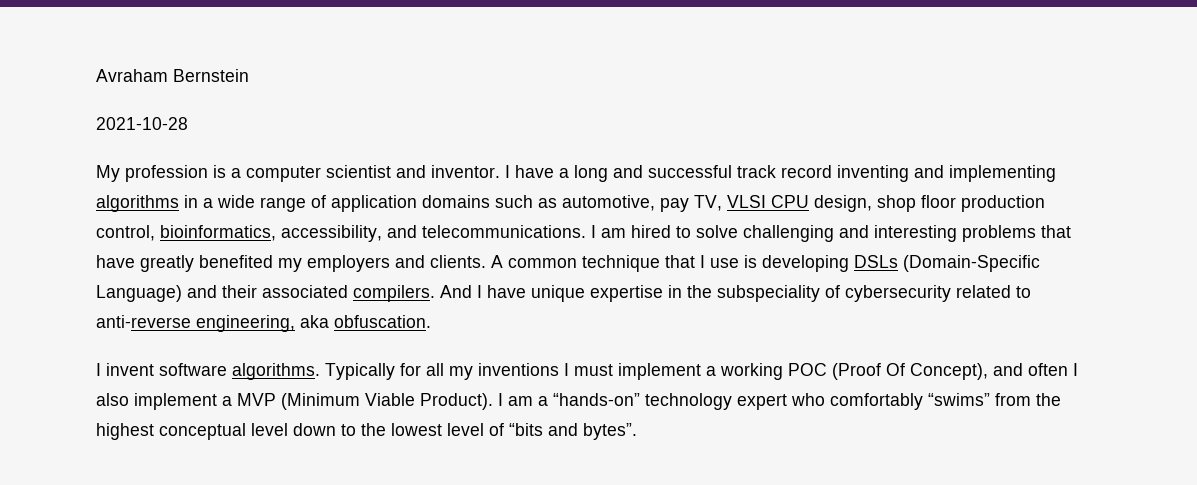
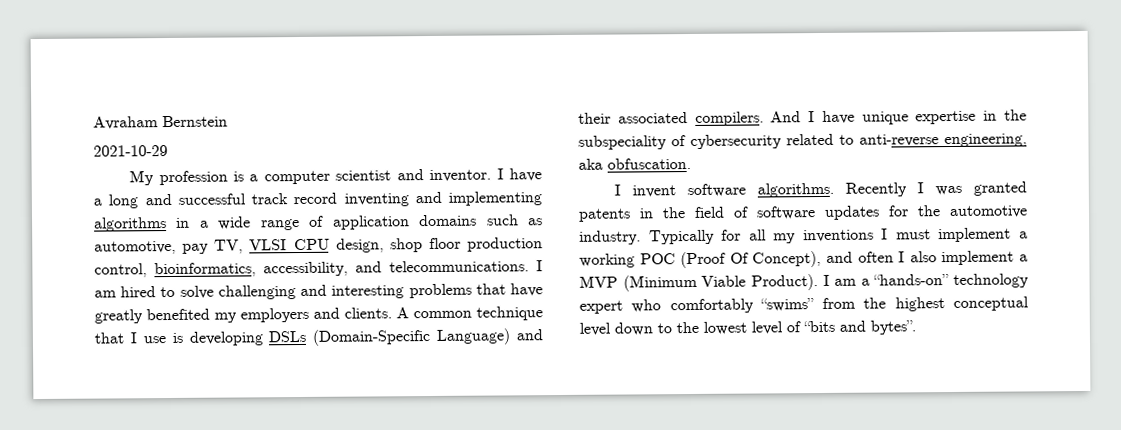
- 2021-10-28
+ 2021-10-29
+ Recently I was granted patents in the field of software updates for the automotive industry.

